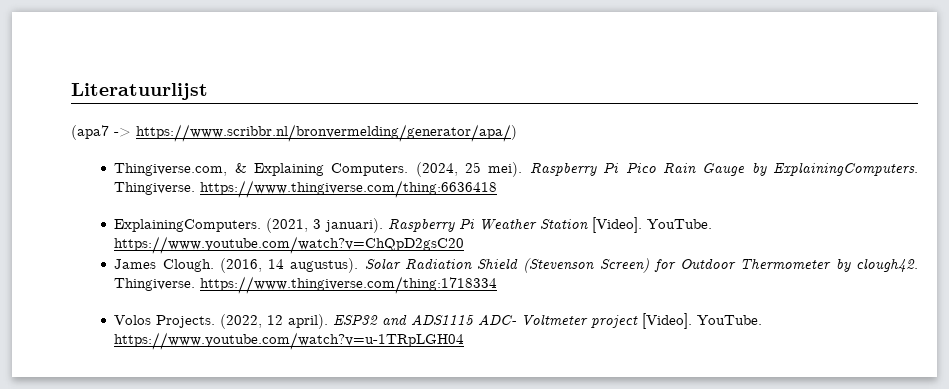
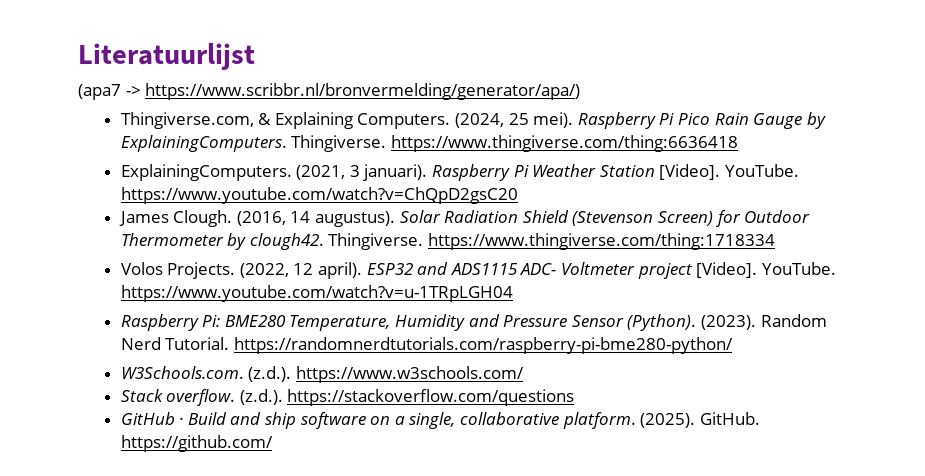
+ Raspberry Pi: BME280 Temperature, Humidity and Pressure Sensor (Python). (2023). Random Nerd Tutorial. https://randomnerdtutorials.com/raspberry-pi-bme280-python/
+ W3Schools.com. (z.d.). https://www.w3schools.com/
+ Stack overflow. (z.d.). https://stackoverflow.com/questions
+ GitHub · Build and ship software on a single, collaborative platform. (2025). GitHub. https://github.com/

